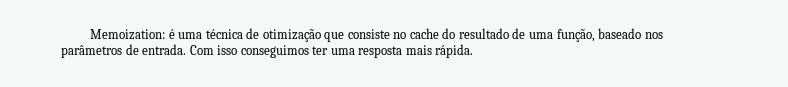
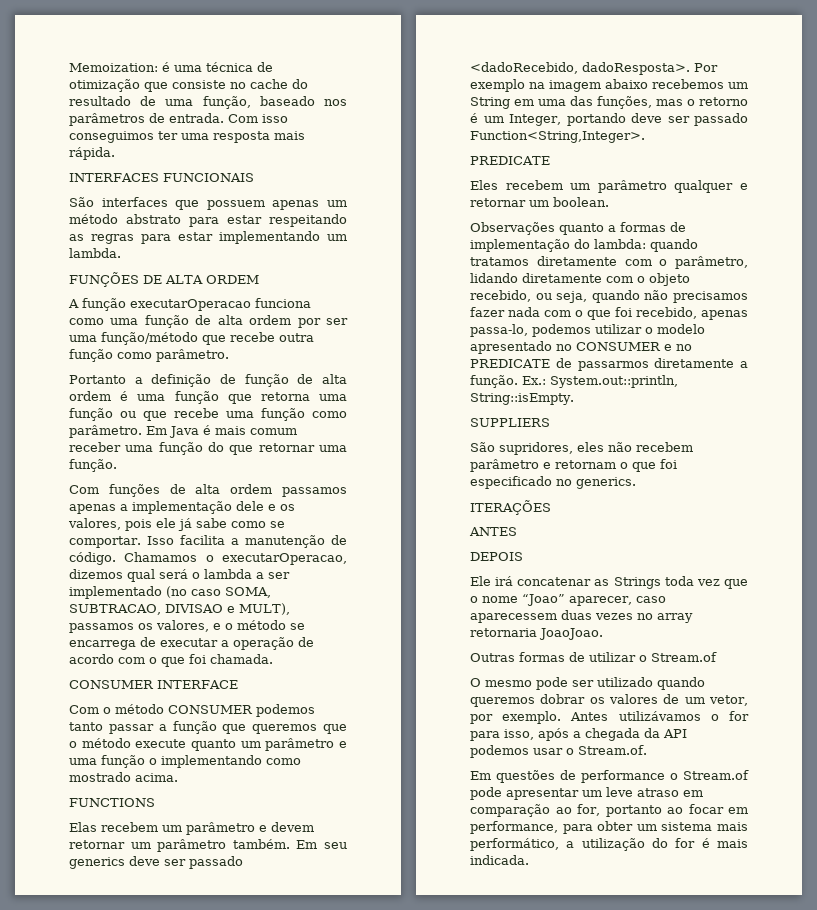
+ INTERFACES FUNCIONAIS
+ São interfaces que possuem apenas um método abstrato para estar respeitando as regras para estar implementando um lambda.
+ FUNÇÕES DE ALTA ORDEM
+ A função executarOperacao funciona como uma função de alta ordem por ser uma função/método que recebe outra função como parâmetro.
+ Portanto a definição de função de alta ordem é uma função que retorna uma função ou que recebe uma função como parâmetro. Em Java é mais comum receber uma função do que retornar uma função.
+ Com funções de alta ordem passamos apenas a implementação dele e os valores, pois ele já sabe como se comportar. Isso facilita a manutenção de código. Chamamos o executarOperacao, dizemos qual será o lambda a ser implementado (no caso SOMA, SUBTRACAO, DIVISAO e MULT), passamos os valores, e o método se encarrega de executar a operação de acordo com o que foi chamada.
+ CONSUMER INTERFACE
+ Com o método CONSUMER podemos tanto passar a função que queremos que o método execute quanto um parâmetro e uma função o implementando como mostrado acima.
+ FUNCTIONS
+ Elas recebem um parâmetro e devem retornar um parâmetro também. Em seu generics deve ser passado <dadoRecebido, dadoResposta>. Por exemplo na imagem abaixo recebemos um String em uma das funções, mas o retorno é um Integer, portando deve ser passado Function<String,Integer>.
+ PREDICATE
+ Eles recebem um parâmetro qualquer e retornar um boolean.
+ Observações quanto a formas de implementação do lambda: quando tratamos diretamente com o parâmetro, lidando diretamente com o objeto recebido, ou seja, quando não precisamos fazer nada com o que foi recebido, apenas passa-lo, podemos utilizar o modelo apresentado no CONSUMER e no PREDICATE de passarmos diretamente a função. Ex.: System.out::println, String::isEmpty.
+ SUPPLIERS
+ São supridores, eles não recebem parâmetro e retornam o que foi especificado no generics.
+ ITERAÇÕES
+ ANTES
+ DEPOIS
+ Ele irá concatenar as Strings toda vez que o nome “Joao” aparecer, caso aparecessem duas vezes no array retornaria JoaoJoao.
+ Outras formas de utilizar o Stream.of
+ O mesmo pode ser utilizado quando queremos dobrar os valores de um vetor, por exemplo. Antes utilizávamos o for para isso, após a chegada da API podemos usar o Stream.of.
+ Em questões de performance o Stream.of pode apresentar um leve atraso em comparação ao for, portanto ao focar em performance, para obter um sistema mais performático, a utilização do for é mais indicada.

